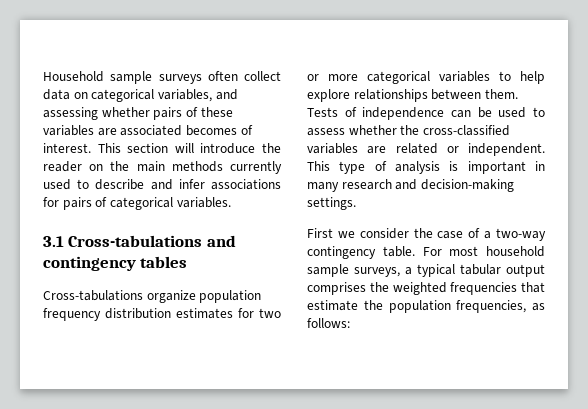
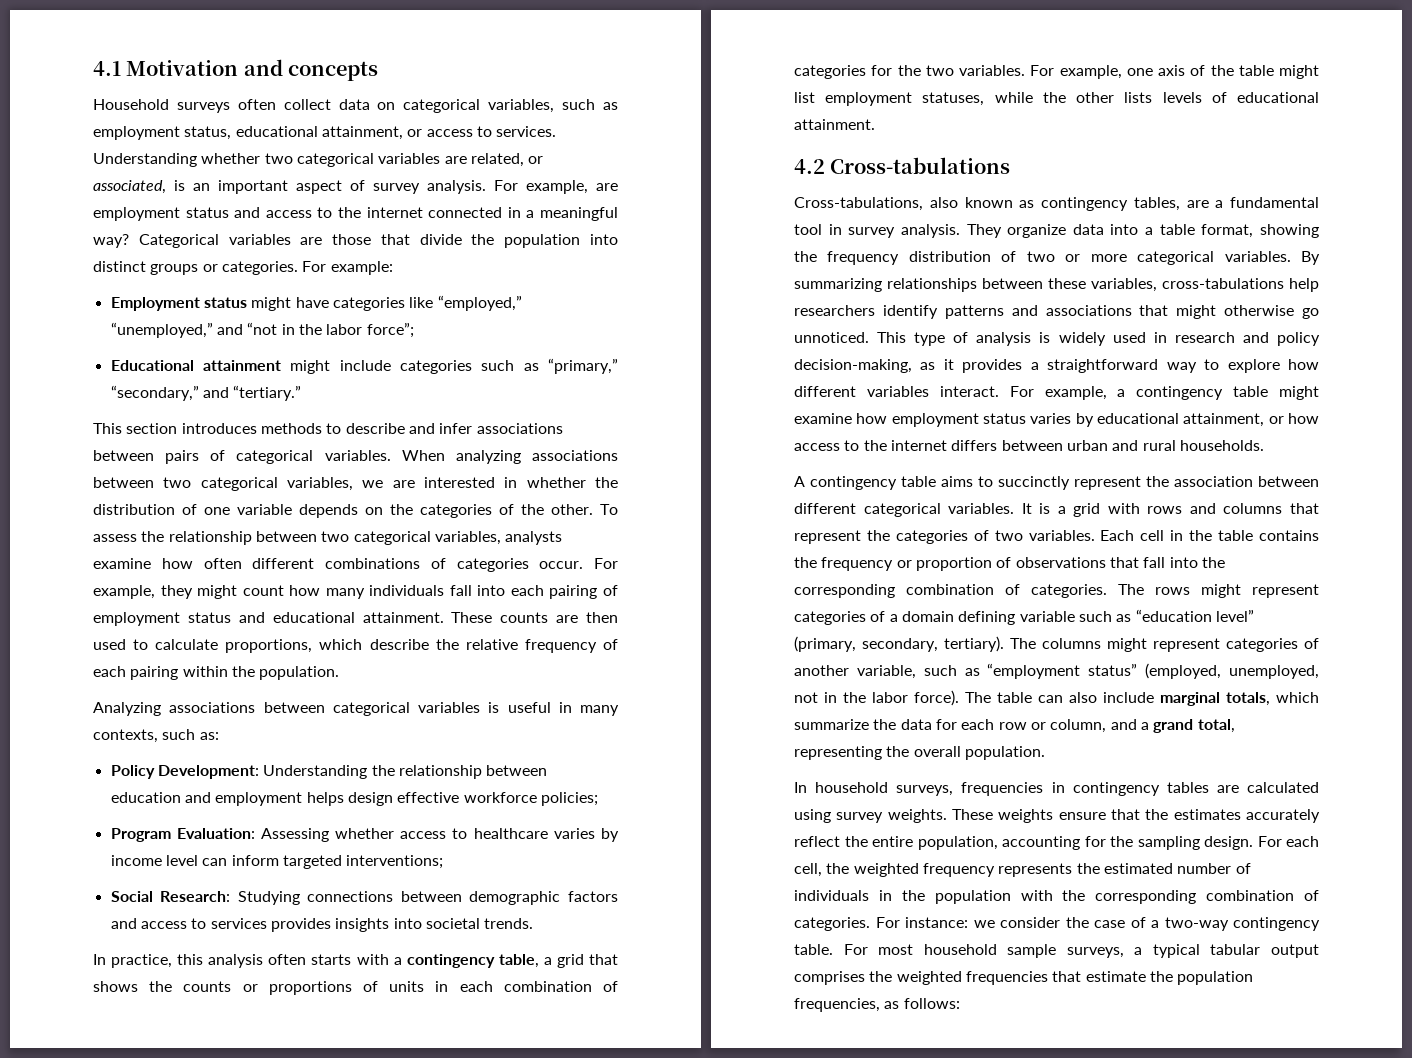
- Household sample surveys often collect data on categorical variables, and assessing whether pairs of these variables are associated becomes of interest. This section will introduce the reader on the main methods currently used to describe and infer associations for pairs of categorical variables.
- 3.1 Cross-tabulations and contingency tables
- Cross-tabulations organize population frequency distribution estimates for two or more categorical variables to help explore relationships between them. Tests of independence can be used to assess whether the cross-classified variables are related or independent.
+ 4.1 Motivation and concepts
+ Household surveys often collect data on categorical variables, such as employment status, educational attainment, or access to services. Understanding whether two categorical variables are related, or associated, is an important aspect of survey analysis. For example, are employment status and access to the internet connected in a meaningful way? Categorical variables are those that divide the population into distinct groups or categories. For example:
+ Employment status might have categories like “employed,” “unemployed,” and “not in the labor force”;
+ Educational attainment might include categories such as “primary,” “secondary,” and “tertiary.”
+ This section introduces methods to describe and infer associations between pairs of categorical variables. When analyzing associations between two categorical variables, we are interested in whether the distribution of one variable depends on the categories of the other. To assess the relationship between two categorical variables, analysts examine how often different combinations of categories occur. For example, they might count how many individuals fall into each pairing of employment status and educational attainment. These counts are then used to calculate proportions, which describe the relative frequency of each pairing within the population.
+ Analyzing associations between categorical variables is useful in many contexts, such as:
+ Policy Development: Understanding the relationship between education and employment helps design effective workforce policies;
+ Program Evaluation: Assessing whether access to healthcare varies by income level can inform targeted interventions;
+ Social Research: Studying connections between demographic factors and access to services provides insights into societal trends.
+ In practice, this analysis often starts with a contingency table, a grid that shows the counts or proportions of units in each combination of categories for the two variables. For example, one axis of the table might list employment statuses, while the other lists levels of educational attainment.
+ 4.2 Cross-tabulations
+ Cross-tabulations, also known as contingency tables, are a fundamental tool in survey analysis. They organize data into a table format, showing the frequency distribution of two or more categorical variables. By summarizing relationships between these variables, cross-tabulations help researchers identify patterns and associations that might otherwise go unnoticed.
- This type of analysis is important in many research and decision-making settings.
- First we consider the case of a two-way contingency table.
+ This type of analysis is widely used in research and policy decision-making, as it provides a straightforward way to explore how different variables interact. For example, a contingency table might examine how employment status varies by educational attainment, or how access to the internet differs between urban and rural households.
+ A contingency table aims to succinctly represent the association between different categorical variables. It is a grid with rows and columns that represent the categories of two variables. Each cell in the table contains the frequency or proportion of observations that fall into the corresponding combination of categories. The rows might represent categories of a domain defining variable such as “education level” (primary, secondary, tertiary). The columns might represent categories of another variable, such as “employment status” (employed, unemployed, not in the labor force). The table can also include marginal totals, which summarize the data for each row or column, and a grand total, representing the overall population.
+ In household surveys, frequencies in contingency tables are calculated using survey weights. These weights ensure that the estimates accurately reflect the entire population, accounting for the sampling design. For each cell, the weighted frequency represents the estimated number of individuals in the population with the corresponding combination of categories. For instance: we consider the case of a two-way contingency table.

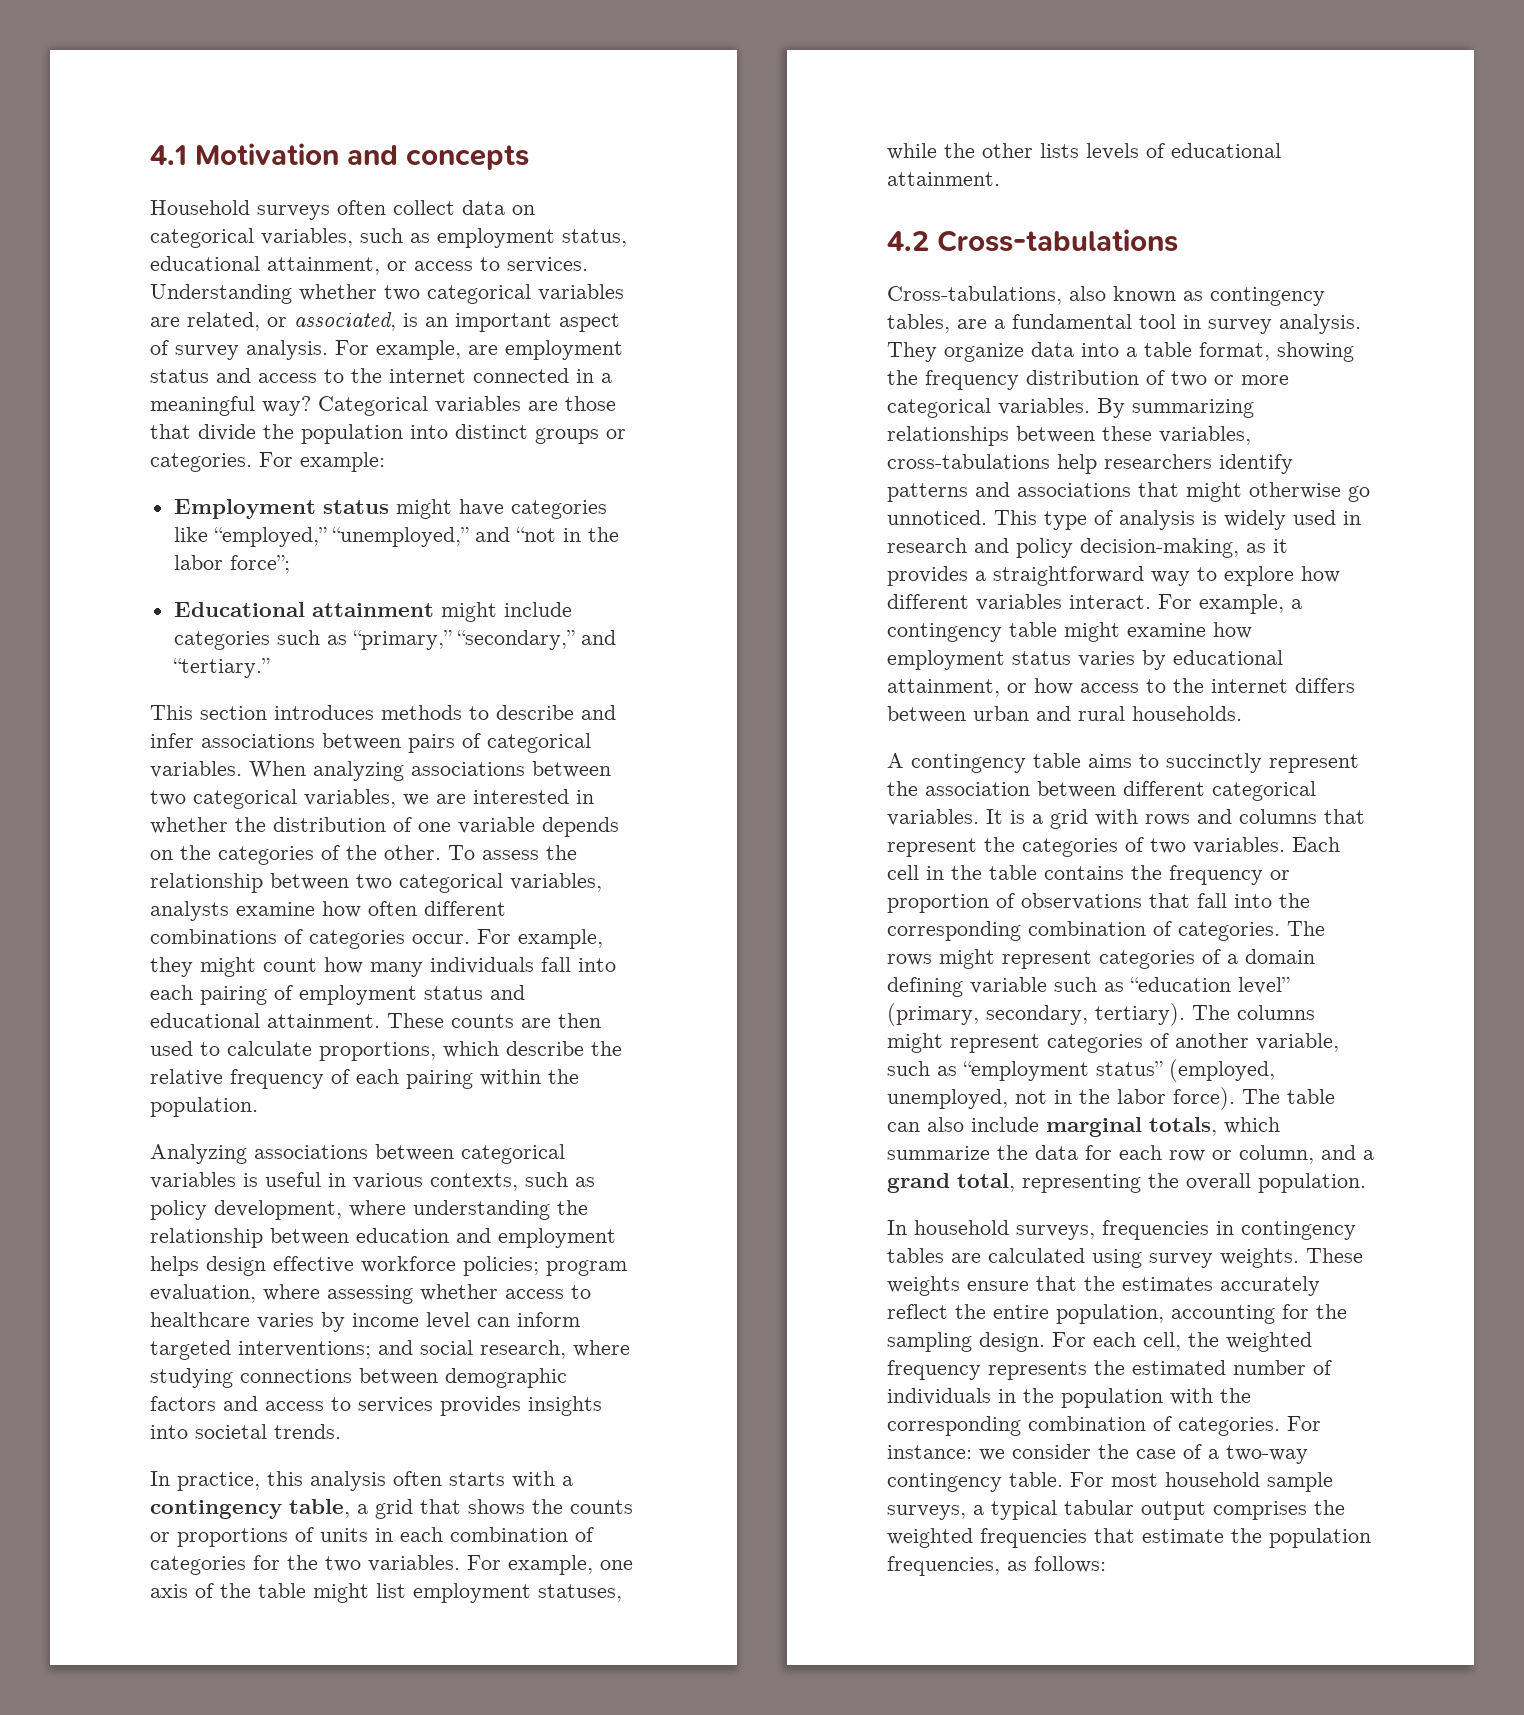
- Analyzing associations between categorical variables is useful in many contexts, such as:
- Policy Development: Understanding the relationship between education and employment helps design effective workforce policies;
- Program Evaluation: Assessing whether access to healthcare varies by income level can inform targeted interventions;
- Social Research: Studying connections between demographic factors and access to services provides insights into societal trends.
+ Analyzing associations between categorical variables is useful in various contexts, such as policy development, where understanding the relationship between education and employment helps design effective workforce policies; program evaluation, where assessing whether access to healthcare varies by income level can inform targeted interventions; and social research, where studying connections between demographic factors and access to services provides insights into societal trends.

